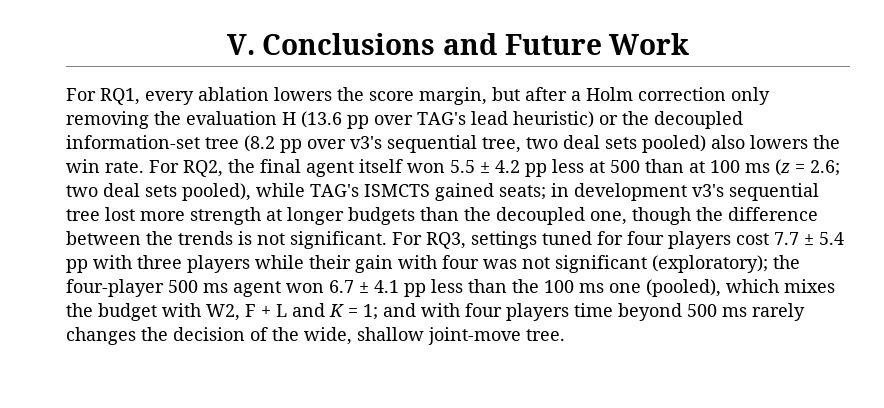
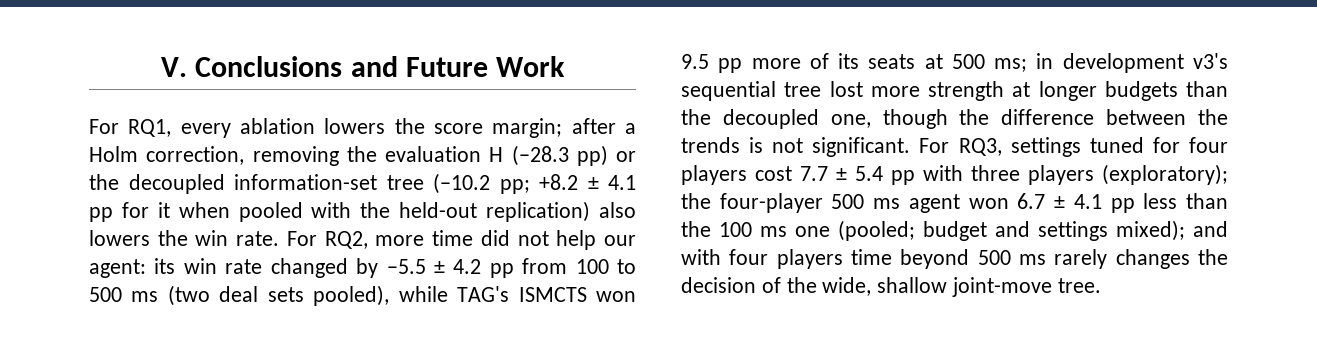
- For RQ1, every ablation lowers the score margin, but after a Holm correction only removing the evaluation H (13.6 pp over TAG's lead heuristic) or the decoupled information-set tree (8.2 pp over v3's sequential tree, two deal sets pooled) also lowers the win rate.
+ For RQ1, every ablation lowers the score margin; after a Holm correction, removing the evaluation H (−28.3 pp) or the decoupled information-set tree (−10.2 pp; +8.2 ± 4.1 pp for it when pooled with the held-out replication) also lowers the win rate.
- For RQ2, the final agent itself won 5.5 ± 4.2 pp less at 500 than at 100 ms (z = 2.6; two deal sets pooled), while TAG's ISMCTS gained seats; in development v3's sequential tree lost more strength at longer budgets than the decoupled one, though the difference between the trends is not significant.
+ For RQ2, more time did not help our agent: its win rate changed by −5.5 ± 4.2 pp from 100 to 500 ms (two deal sets pooled), while TAG's ISMCTS won 9.5 pp more of its seats at 500 ms; in development v3's sequential tree lost more strength at longer budgets than the decoupled one, though the difference between the trends is not significant.
- For RQ3, settings tuned for four players cost 7.7 ± 5.4 pp with three players while their gain with four was not significant (exploratory); the four-player 500 ms agent won 6.7 ± 4.1 pp less than the 100 ms one (pooled), which mixes the budget with W2, F + L and K = 1; and with four players time beyond 500 ms rarely changes the decision of the wide, shallow joint-move tree.
+ For RQ3, settings tuned for four players cost 7.7 ± 5.4 pp with three players (exploratory); the four-player 500 ms agent won 6.7 ± 4.1 pp less than the 100 ms one (pooled; budget and settings mixed); and with four players time beyond 500 ms rarely changes the decision of the wide, shallow joint-move tree.

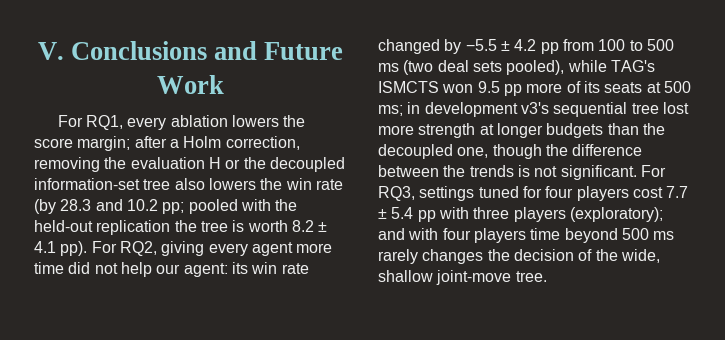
- after a Holm correction, removing the evaluation H (−28.3 pp) or the decoupled information-set tree (−10.2 pp; +8.2 ± 4.1 pp for it when pooled with the held-out replication) also lowers the win rate. For RQ2, more time did not help our agent:
+ after a Holm correction, removing the evaluation H or the decoupled information-set tree also lowers the win rate (by 28.3 and 10.2 pp; pooled with the held-out replication the tree is worth 8.2 ± 4.1 pp). For RQ2, giving every agent more time did not help our agent:
- For RQ3, settings tuned for four players cost 7.7 ± 5.4 pp with three players (exploratory); the four-player 500 ms agent won 6.7 ± 4.1 pp less than the 100 ms one (pooled; budget and settings mixed); and with four players time beyond 500 ms rarely changes the decision of the wide, shallow joint-move tree.
+ For RQ3, settings tuned for four players cost 7.7 ± 5.4 pp with three players (exploratory); and with four players time beyond 500 ms rarely changes the decision of the wide, shallow joint-move tree.

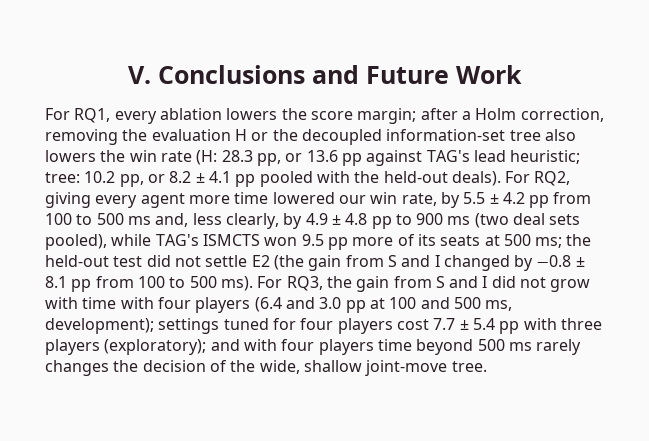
- For RQ1, every ablation lowers the score margin; after a Holm correction, removing the evaluation H or the decoupled information-set tree also lowers the win rate (by 28.3 and 10.2 pp; pooled with the held-out replication the tree is worth 8.2 ± 4.1 pp).
+ For RQ1, every ablation lowers the score margin; after a Holm correction, removing the evaluation H or the decoupled information-set tree also lowers the win rate (H: 28.3 pp, or 13.6 pp against TAG's lead heuristic; tree: 10.2 pp, or 8.2 ± 4.1 pp pooled with the held-out deals).
- For RQ2, giving every agent more time did not help our agent: its win rate changed by −5.5 ± 4.2 pp from 100 to 500 ms (two deal sets pooled), while TAG's ISMCTS won 9.5 pp more of its seats at 500 ms;
+ For RQ2, giving every agent more time lowered our win rate, by 5.5 ± 4.2 pp from 100 to 500 ms and, less clearly, by 4.9 ± 4.8 pp to 900 ms (two deal sets pooled), while TAG's ISMCTS won 9.5 pp more of its seats at 500 ms;
- in development v3's sequential tree lost more strength at longer budgets than the decoupled one, though the difference between the trends is not significant. For RQ3, settings tuned for four players cost 7.7 ± 5.4 pp with three players (exploratory);
+ the held-out test did not settle E2 (the gain from S and I changed by −0.8 ± 8.1 pp from 100 to 500 ms). For RQ3, the gain from S and I did not grow with time with four players (6.4 and 3.0 pp at 100 and 500 ms, development); settings tuned for four players cost 7.7 ± 5.4 pp with three players (exploratory);

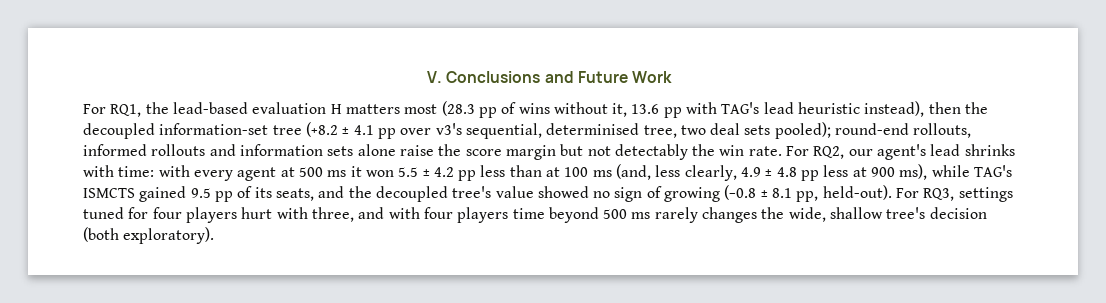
- For RQ1, every ablation lowers the score margin; after a Holm correction, removing the evaluation H or the decoupled information-set tree also lowers the win rate (H: 28.3 pp, or 13.6 pp against TAG's lead heuristic; tree: 10.2 pp, or 8.2 ± 4.1 pp pooled with the held-out deals). For RQ2, giving every agent more time lowered our win rate, by 5.5 ± 4.2 pp from 100 to 500 ms and, less clearly, by 4.9 ± 4.8 pp to 900 ms (two deal sets pooled), while TAG's ISMCTS won 9.5 pp more of its seats at 500 ms; the held-out test did not settle E2 (the gain from S and I changed by −0.8 ± 8.1 pp from 100 to 500 ms). For RQ3, the gain from S and I did not grow with time with four players (6.4 and 3.0 pp at 100 and 500 ms, development); settings tuned for four players cost 7.7 ± 5.4 pp with three players (exploratory); and with four players time beyond 500 ms rarely changes the decision of the wide, shallow joint-move tree.
+ For RQ1, the lead-based evaluation H matters most (28.3 pp of wins without it, 13.6 pp with TAG's lead heuristic instead), then the decoupled information-set tree (+8.2 ± 4.1 pp over v3's sequential, determinised tree, two deal sets pooled); round-end rollouts, informed rollouts and information sets alone raise the score margin but not detectably the win rate. For RQ2, our agent's lead shrinks with time: with every agent at 500 ms it won 5.5 ± 4.2 pp less than at 100 ms (and, less clearly, 4.9 ± 4.8 pp less at 900 ms), while TAG's ISMCTS gained 9.5 pp of its seats, and the decoupled tree's value showed no sign of growing (−0.8 ± 8.1 pp, held-out). For RQ3, settings tuned for four players hurt with three, and with four players time beyond 500 ms rarely changes the wide, shallow tree's decision (both exploratory).

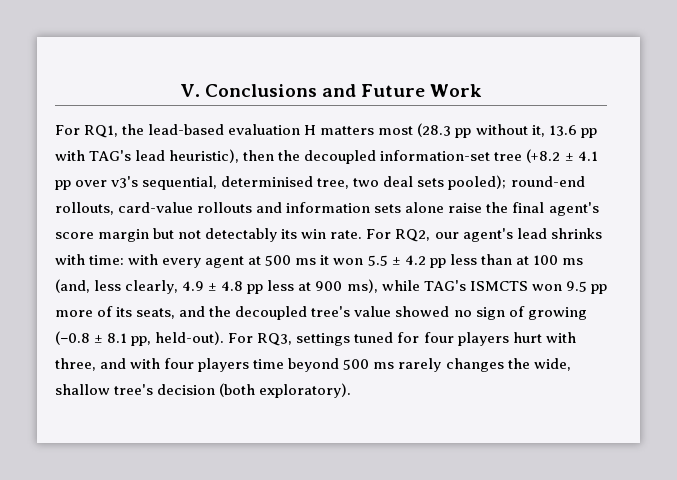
- For RQ1, the lead-based evaluation H matters most (28.3 pp of wins without it, 13.6 pp with TAG's lead heuristic instead), then the decoupled information-set tree (+8.2 ± 4.1 pp over v3's sequential, determinised tree, two deal sets pooled); round-end rollouts, informed rollouts and information sets alone raise the score margin but not detectably the win rate.
+ For RQ1, the lead-based evaluation H matters most (28.3 pp without it, 13.6 pp with TAG's lead heuristic), then the decoupled information-set tree (+8.2 ± 4.1 pp over v3's sequential, determinised tree, two deal sets pooled); round-end rollouts, card-value rollouts and information sets alone raise the final agent's score margin but not detectably its win rate.
- For RQ2, our agent's lead shrinks with time: with every agent at 500 ms it won 5.5 ± 4.2 pp less than at 100 ms (and, less clearly, 4.9 ± 4.8 pp less at 900 ms), while TAG's ISMCTS gained 9.5 pp of its seats, and the decoupled tree's value showed no sign of growing (−0.8 ± 8.1 pp, held-out).
+ For RQ2, our agent's lead shrinks with time: with every agent at 500 ms it won 5.5 ± 4.2 pp less than at 100 ms (and, less clearly, 4.9 ± 4.8 pp less at 900 ms), while TAG's ISMCTS won 9.5 pp more of its seats, and the decoupled tree's value showed no sign of growing (−0.8 ± 8.1 pp, held-out).

